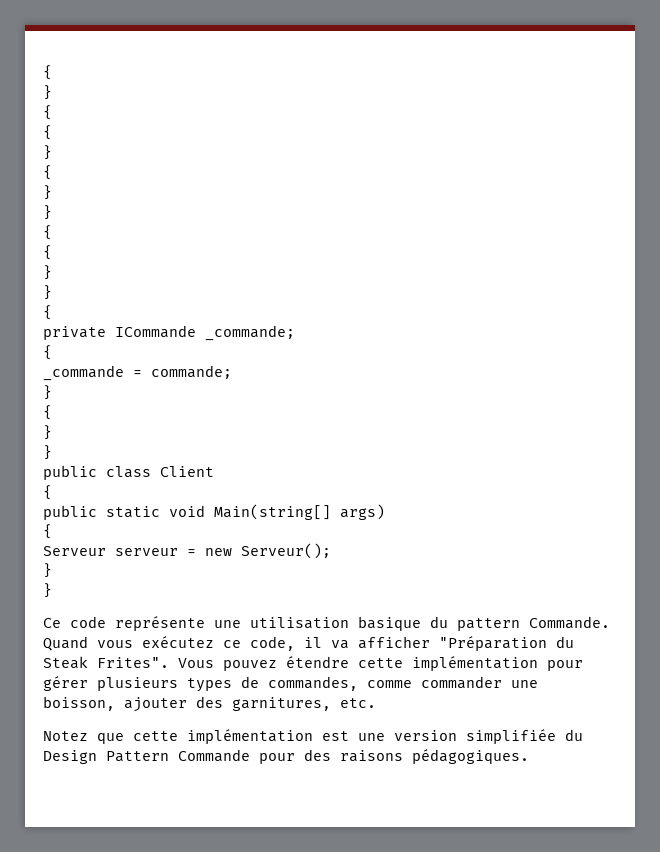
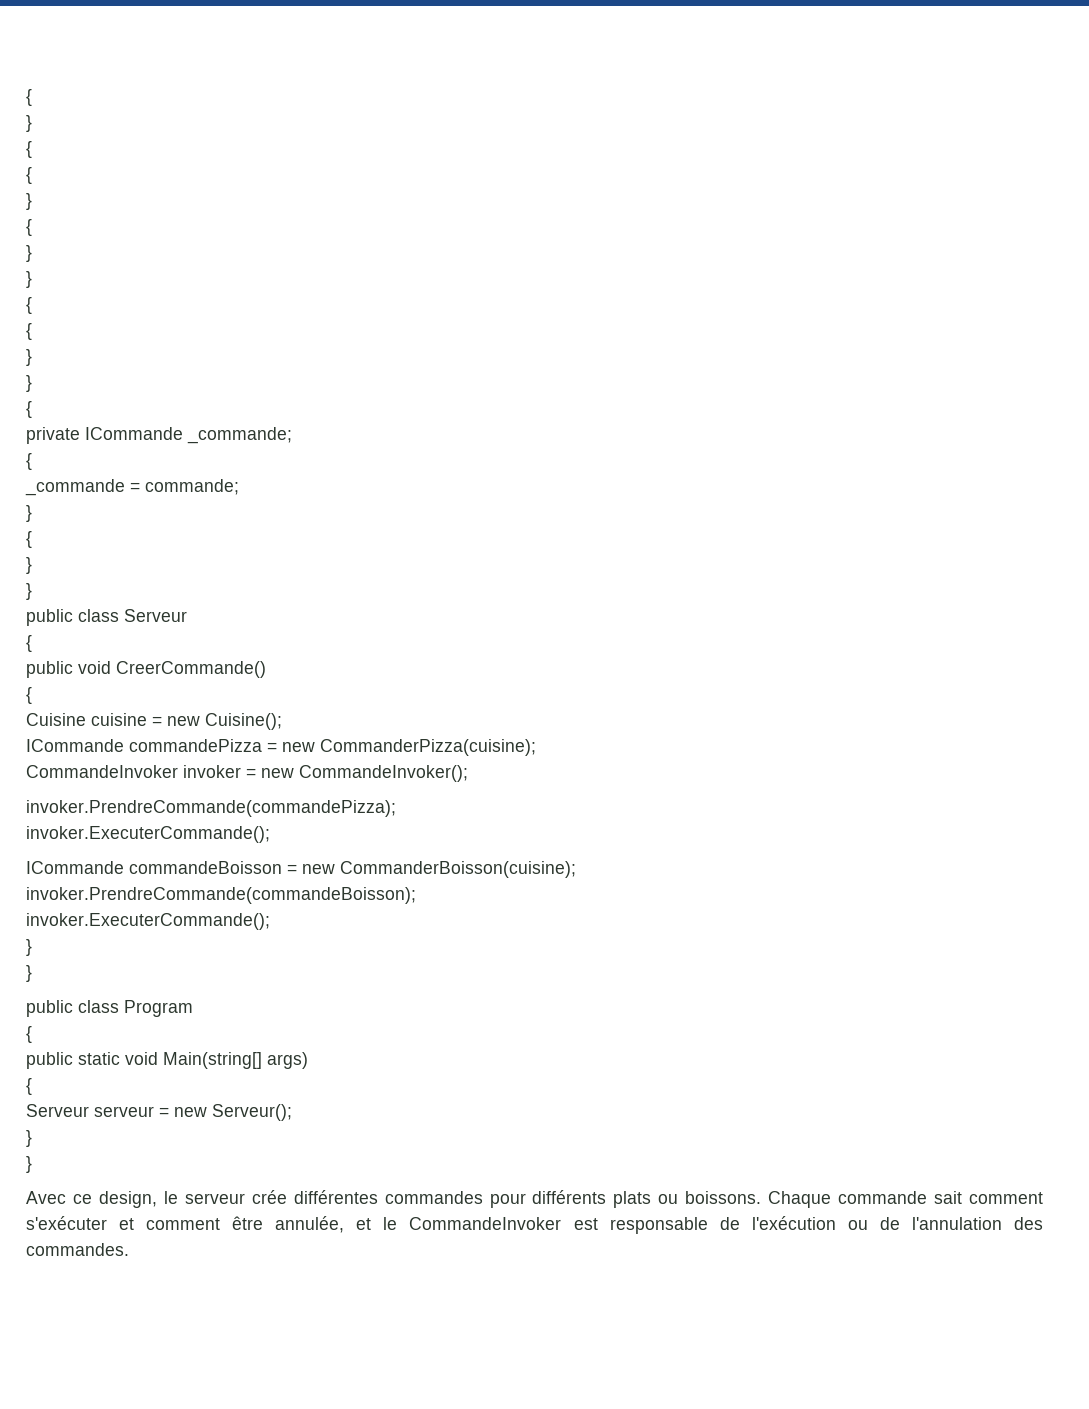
- public class Client
+ public class Serveur
+ {
+ public void CreerCommande()
+ {
+ Cuisine cuisine = new Cuisine();
+ ICommande commandePizza = new CommanderPizza(cuisine);
+ CommandeInvoker invoker = new CommandeInvoker();
+ invoker.PrendreCommande(commandePizza);
+ invoker.ExecuterCommande();
+ ICommande commandeBoisson = new CommanderBoisson(cuisine);
+ invoker.PrendreCommande(commandeBoisson);
+ invoker.ExecuterCommande();
+ }
+ }
+ public class Program
- Ce code représente une utilisation basique du pattern Commande. Quand vous exécutez ce code, il va afficher "Préparation du Steak Frites". Vous pouvez étendre cette implémentation pour gérer plusieurs types de commandes, comme commander une boisson, ajouter des garnitures, etc.
- Notez que cette implémentation est une version simplifiée du Design Pattern Commande pour des raisons pédagogiques.
+ Avec ce design, le serveur crée différentes commandes pour différents plats ou boissons. Chaque commande sait comment s'exécuter et comment être annulée, et le CommandeInvoker est responsable de l'exécution ou de l'annulation des commandes.

